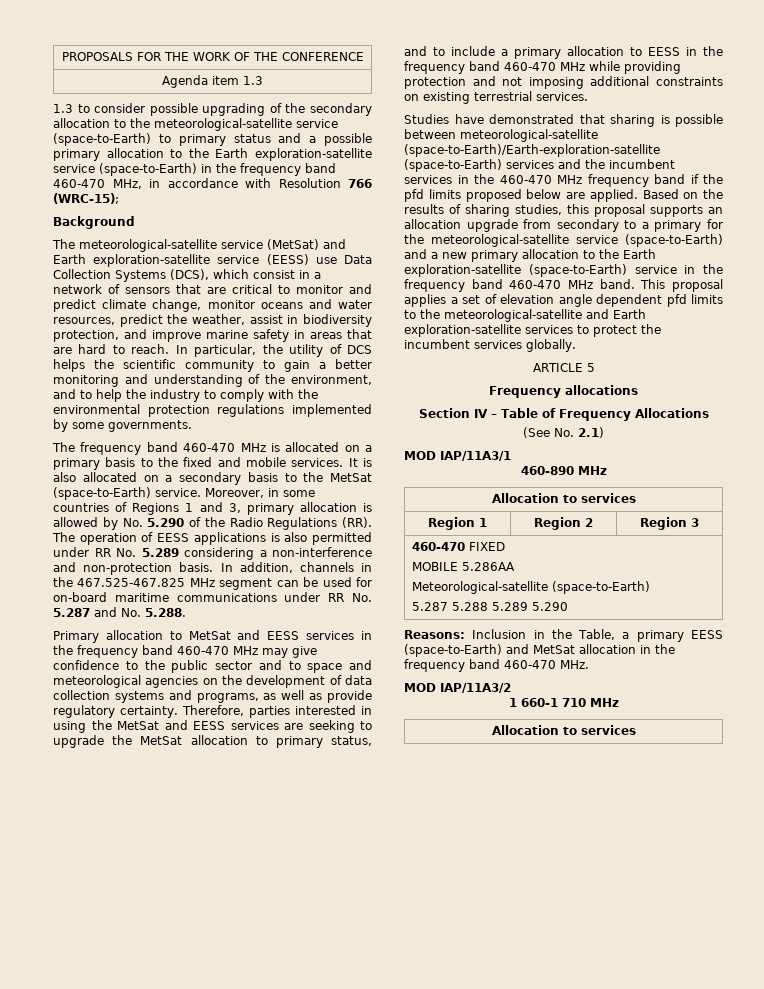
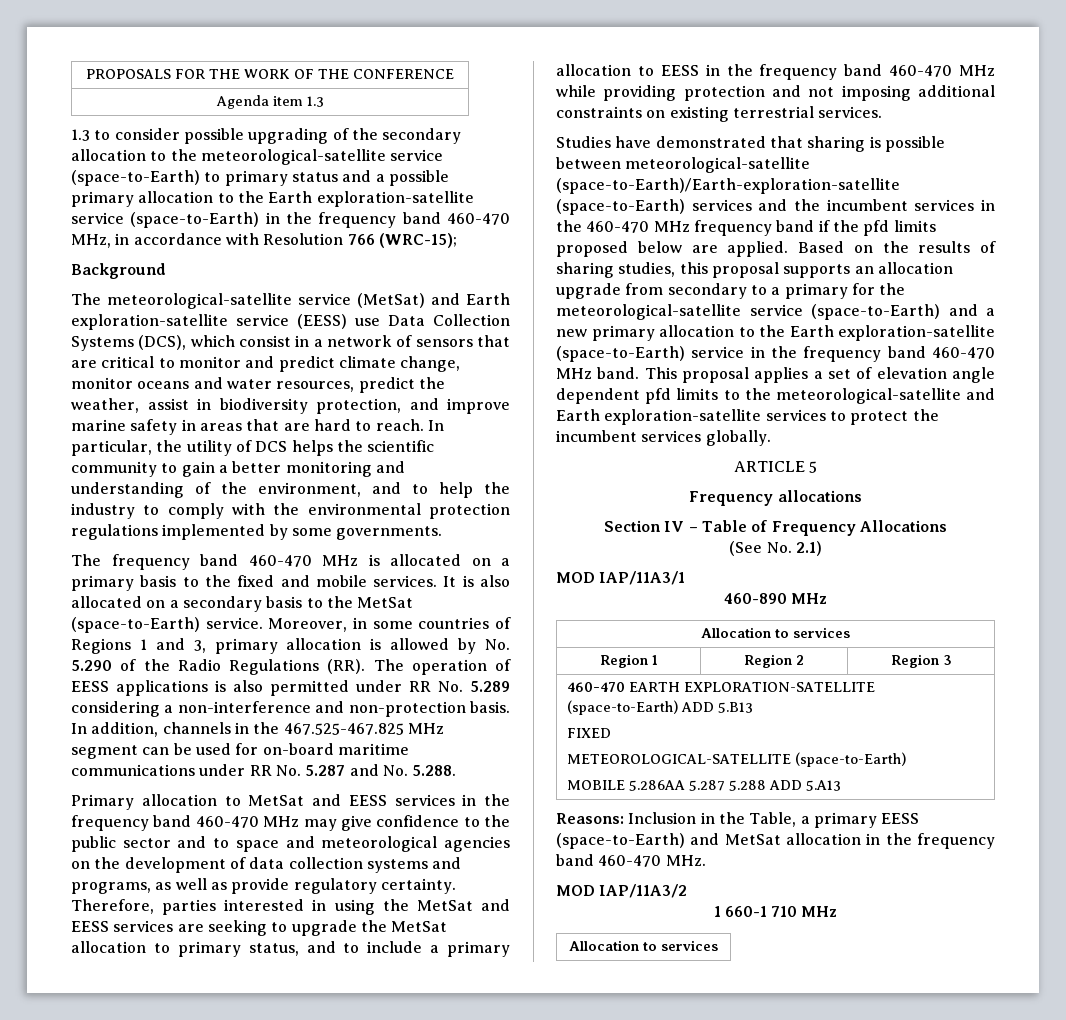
- 460-470 FIXED
- MOBILE 5.286AA
- Meteorological-satellite (space-to-Earth)
- 5.287 5.288 5.289 5.290
+ 460-470 EARTH EXPLORATION-SATELLITE (space-to-Earth) ADD 5.B13
+ FIXED
+ METEOROLOGICAL-SATELLITE (space-to-Earth)
+ MOBILE 5.286AA 5.287 5.288 ADD 5.A13

